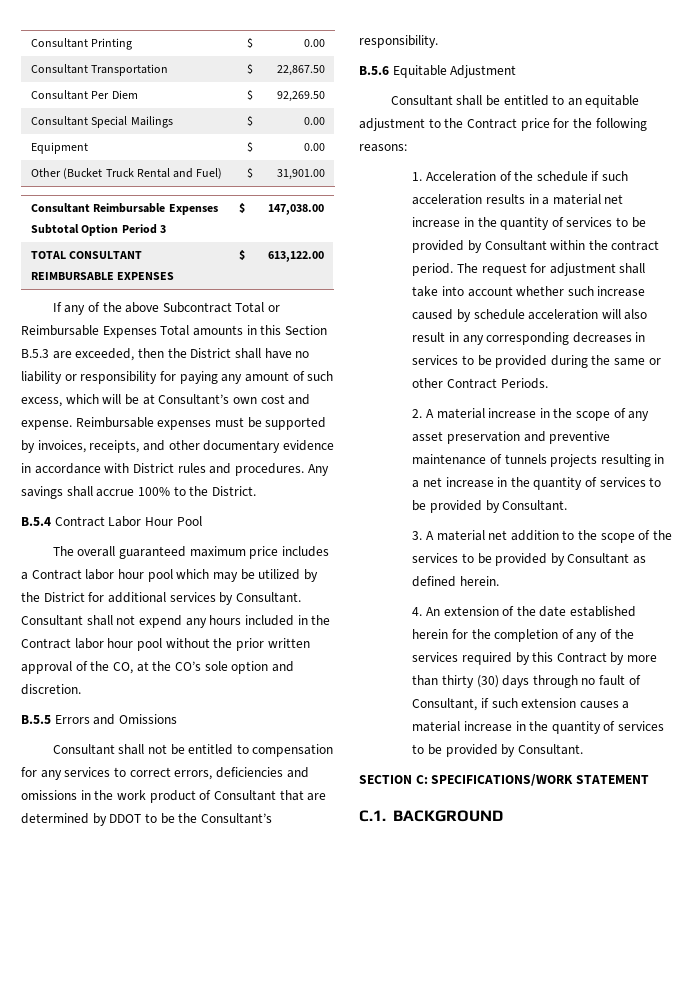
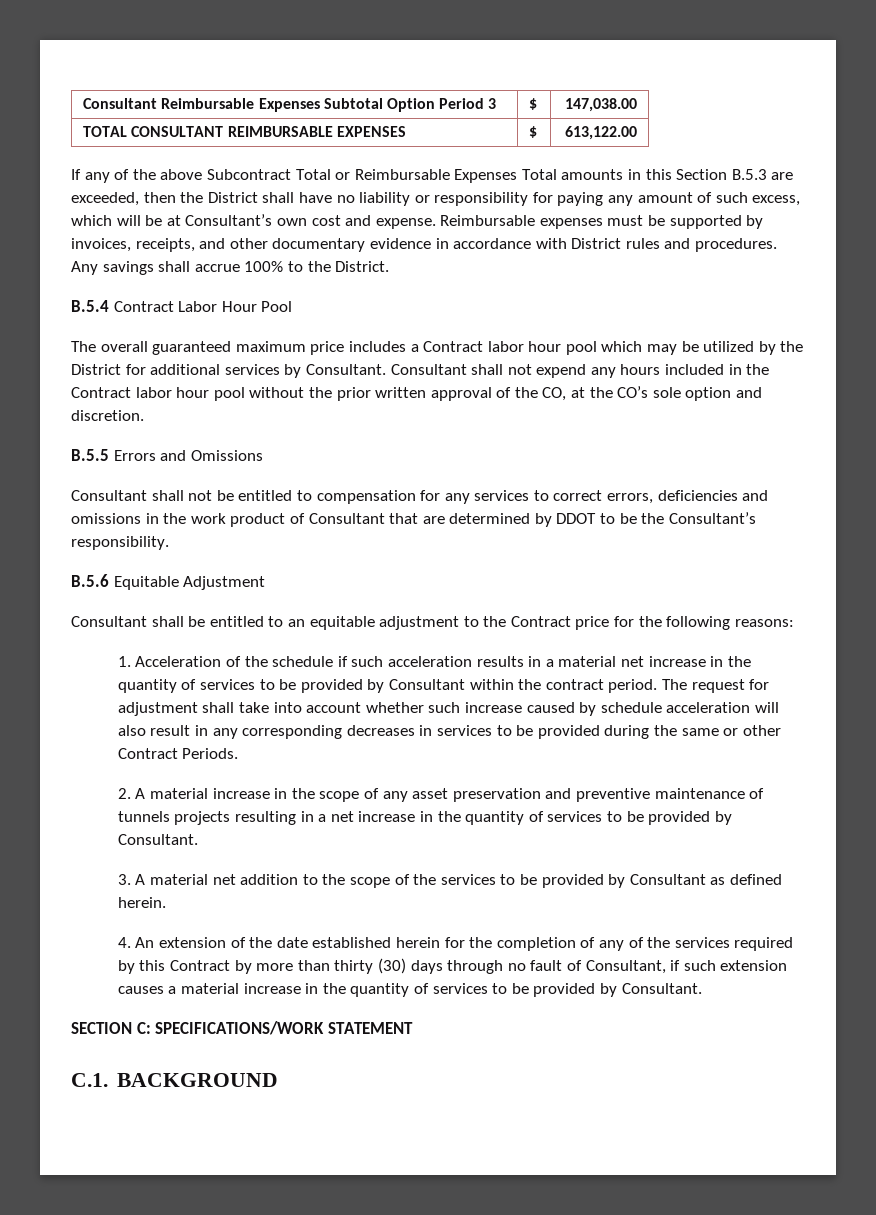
- Consultant Printing | $ | 0.00
- Consultant Transportation | $ | 22,867.50
- Consultant Per Diem | $ | 92,269.50
- Consultant Special Mailings | $ | 0.00
- Equipment | $ | 0.00
- Other (Bucket Truck Rental and Fuel) | $ | 31,901.00

